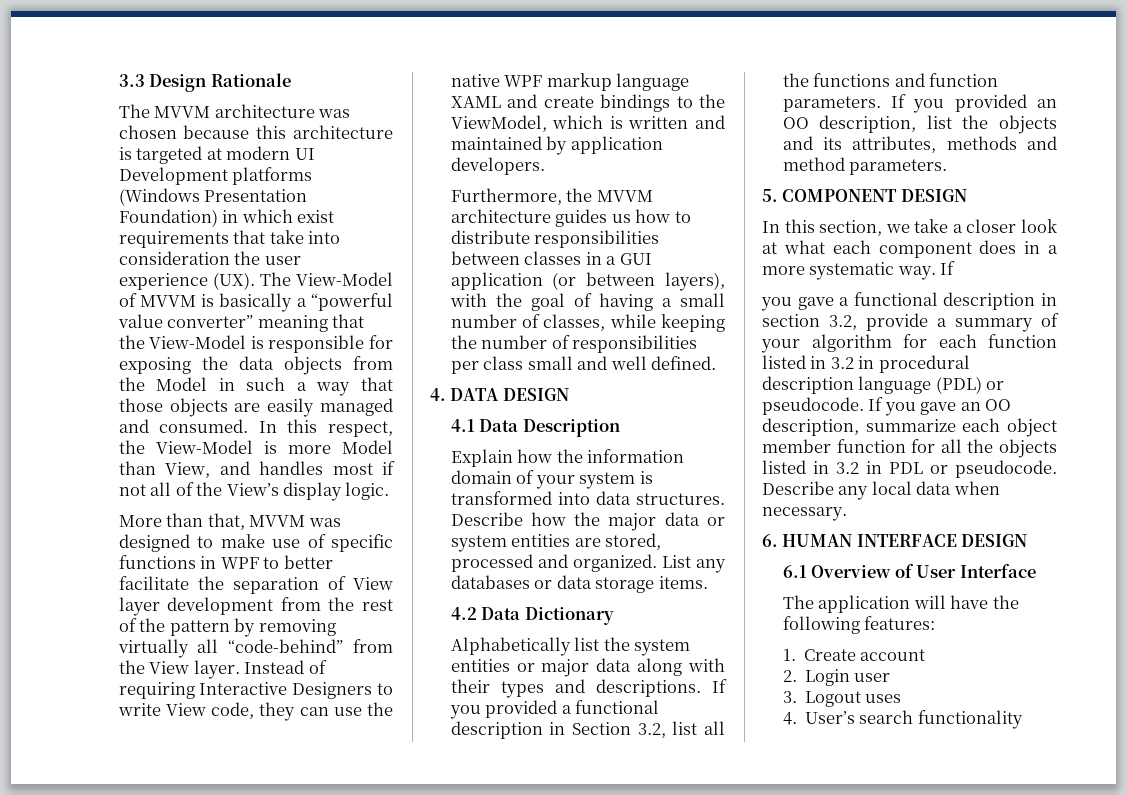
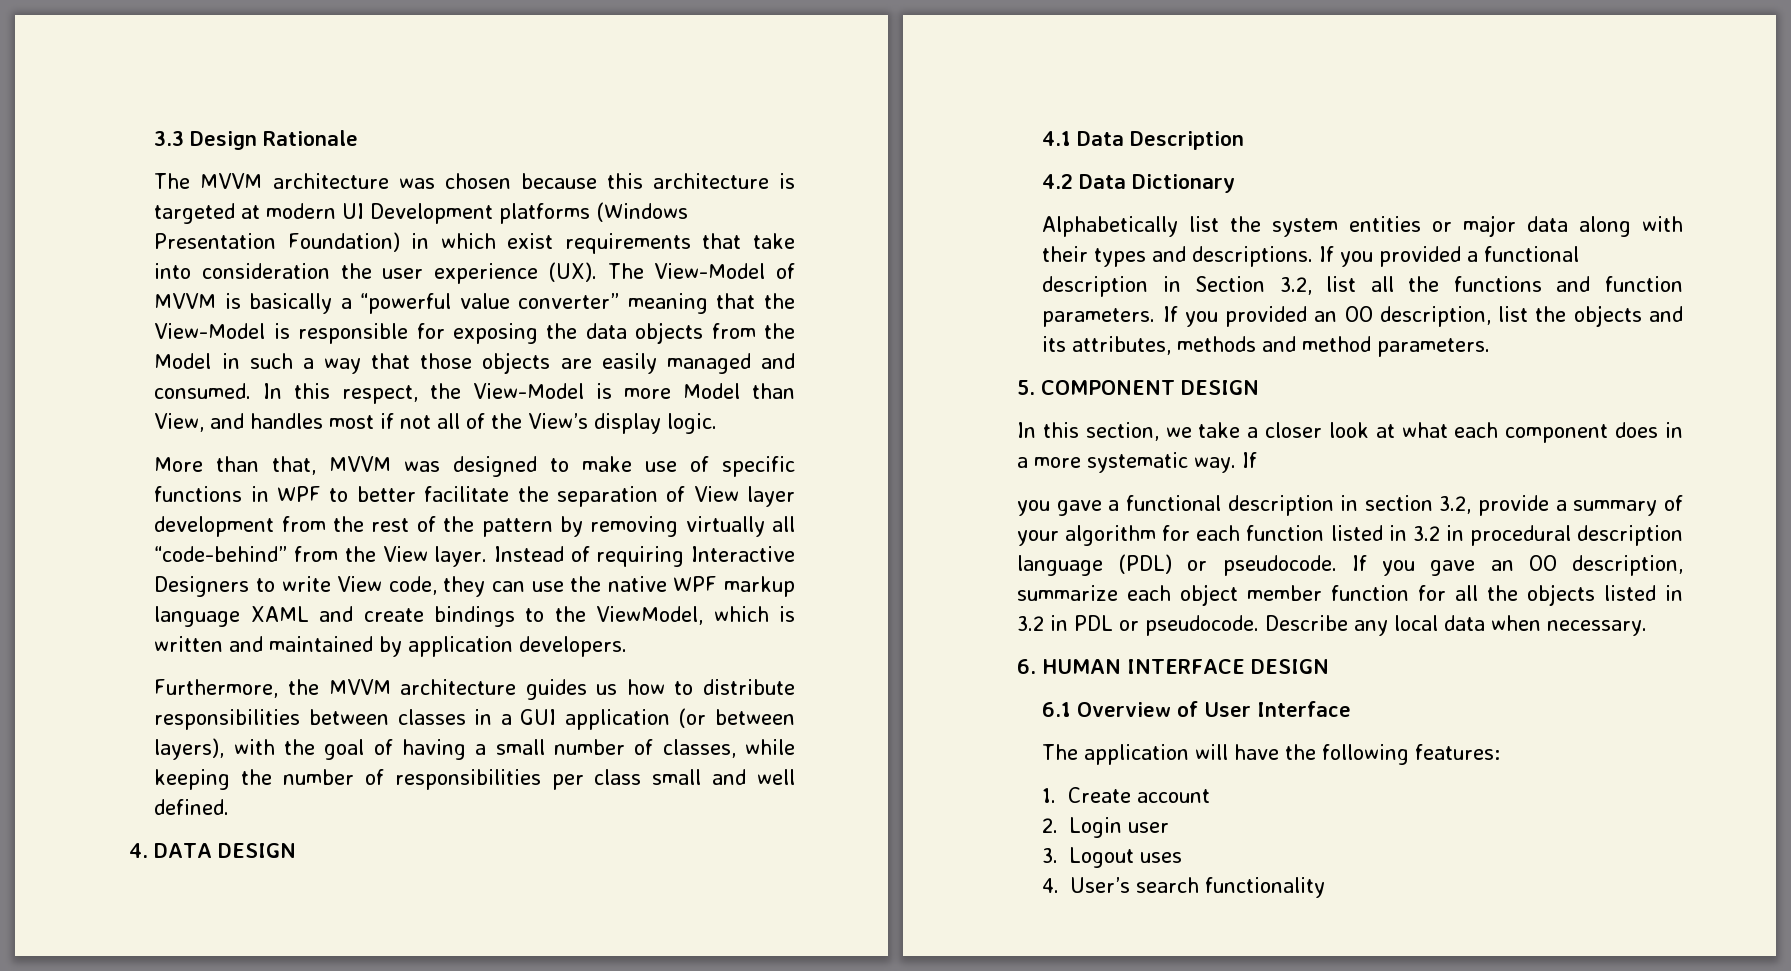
- Explain how the information domain of your system is transformed into data structures. Describe how the major data or system entities are stored, processed and organized. List any databases or data storage items.

